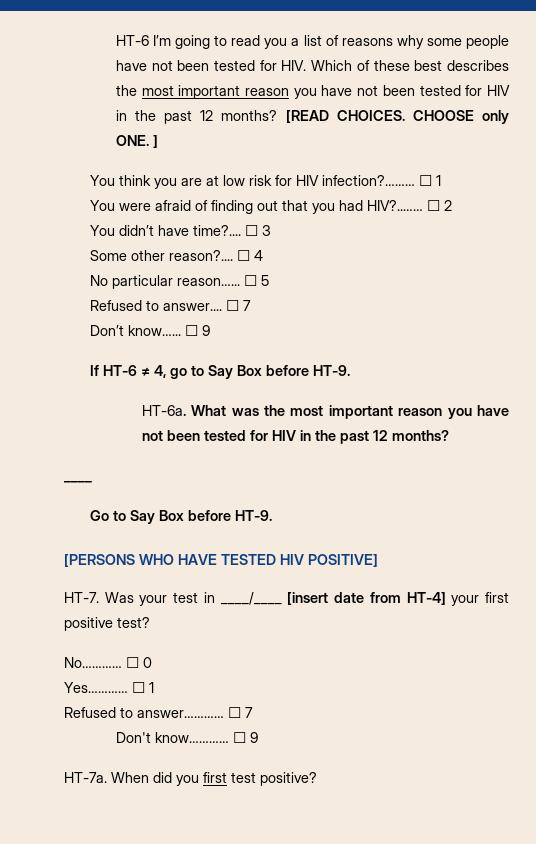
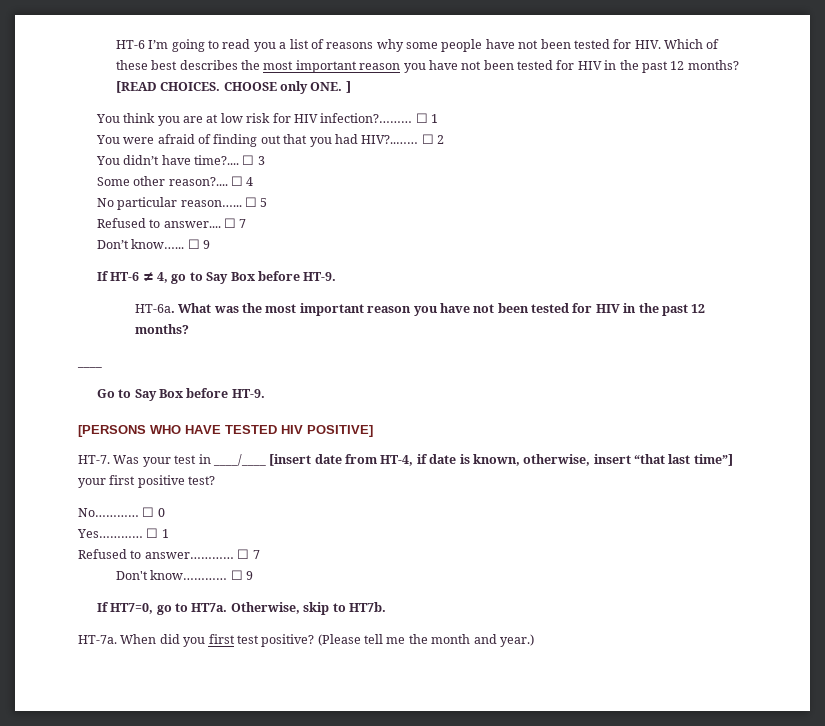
- Was your test in ____/____ [insert date from HT-4] your first positive test?
+ Was your test in ____/____ [insert date from HT-4, if date is known, otherwise, insert “that last time”] your first positive test?
+ If HT7=0, go to HT7a. Otherwise, skip to HT7b.
+ (Please tell me the month and year.)

